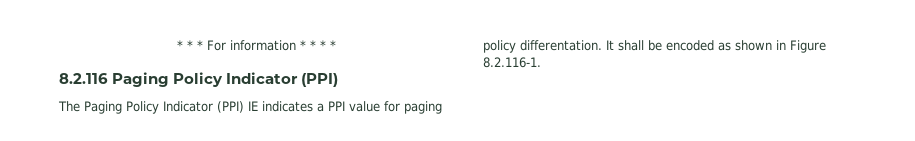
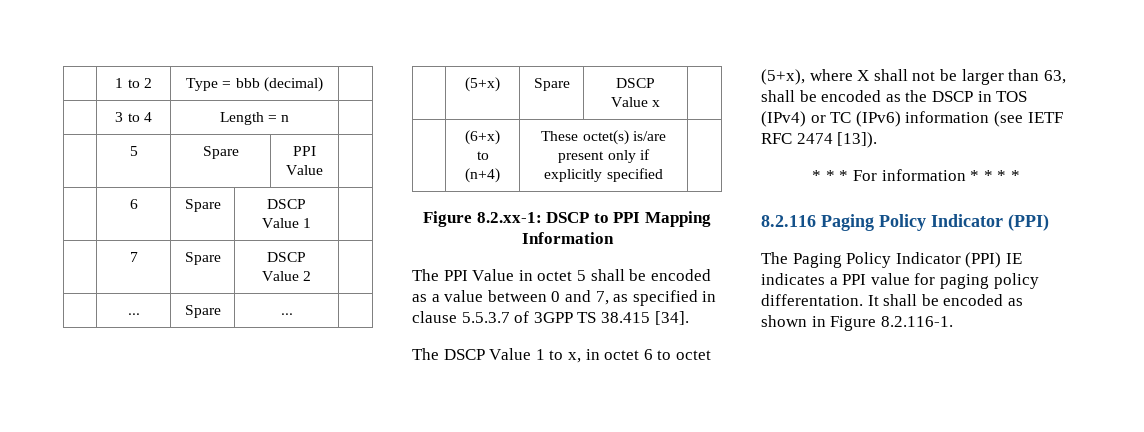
+ | 1 to 2 | Type = bbb (decimal) |
+ | 3 to 4 | Length = n |
+ | 5 | Spare | PPI Value |
+ | 6 | Spare | DSCP Value 1 |
+ | 7 | Spare | DSCP Value 2 |
+ | ... | Spare | ... |
+ | (5+x) | Spare | DSCP Value x |
+ | (6+x) to (n+4) | These octet(s) is/are present only if explicitly specified |
+ Figure 8.2.xx-1: DSCP to PPI Mapping Information
+ The PPI Value in octet 5 shall be encoded as a value between 0 and 7, as specified in clause 5.5.3.7 of 3GPP TS 38.415 [34].
+ The DSCP Value 1 to x, in octet 6 to octet (5+x), where X shall not be larger than 63, shall be encoded as the DSCP in TOS (IPv4) or TC (IPv6) information (see IETF RFC 2474 [13]).

